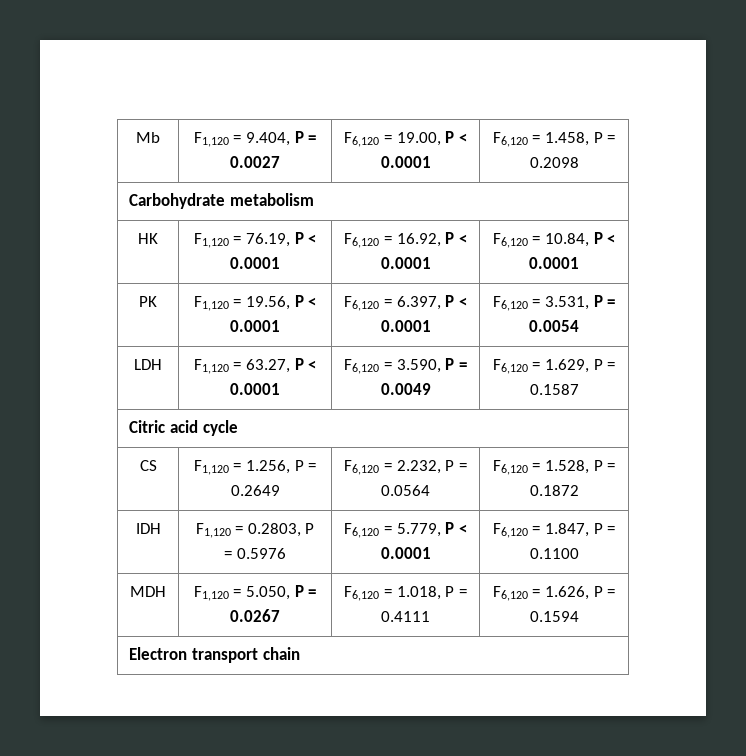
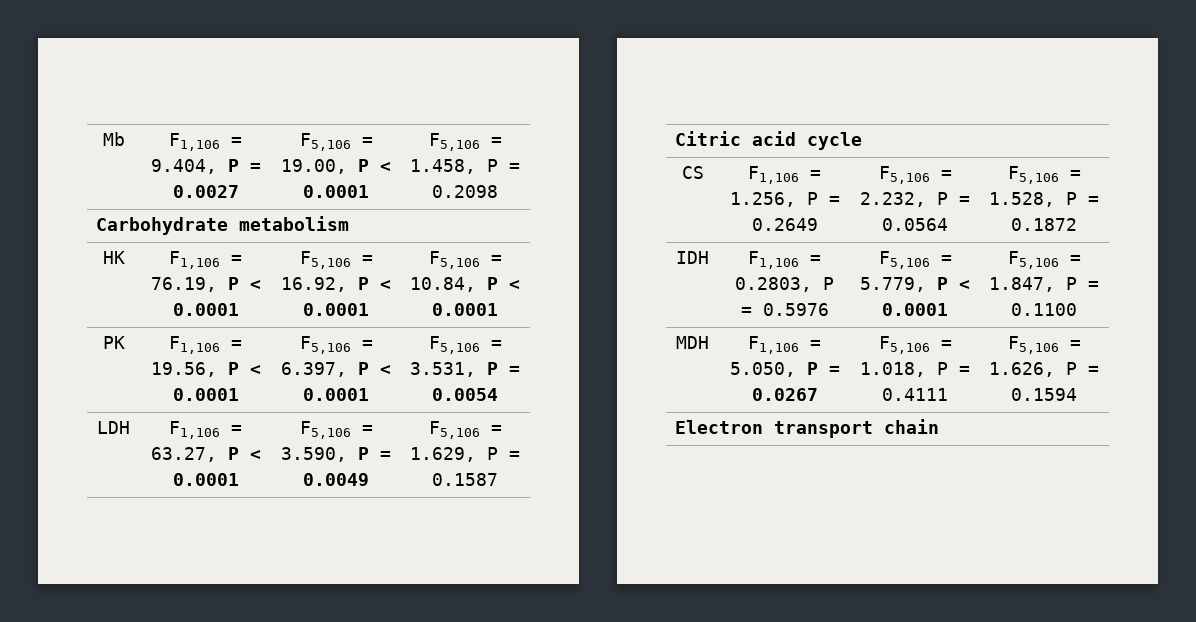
- Mb | F1,120 = 9.404, P = 0.0027 | F6,120 = 19.00, P < 0.0001 | F6,120 = 1.458, P = 0.2098
+ Mb | F1,106 = 9.404, P = 0.0027 | F5,106 = 19.00, P < 0.0001 | F5,106 = 1.458, P = 0.2098
- HK | F1,120 = 76.19, P < 0.0001 | F6,120 = 16.92, P < 0.0001 | F6,120 = 10.84, P < 0.0001
+ HK | F1,106 = 76.19, P < 0.0001 | F5,106 = 16.92, P < 0.0001 | F5,106 = 10.84, P < 0.0001
- PK | F1,120 = 19.56, P < 0.0001 | F6,120 = 6.397, P < 0.0001 | F6,120 = 3.531, P = 0.0054
+ PK | F1,106 = 19.56, P < 0.0001 | F5,106 = 6.397, P < 0.0001 | F5,106 = 3.531, P = 0.0054
- LDH | F1,120 = 63.27, P < 0.0001 | F6,120 = 3.590, P = 0.0049 | F6,120 = 1.629, P = 0.1587
+ LDH | F1,106 = 63.27, P < 0.0001 | F5,106 = 3.590, P = 0.0049 | F5,106 = 1.629, P = 0.1587
- CS | F1,120 = 1.256, P = 0.2649 | F6,120 = 2.232, P = 0.0564 | F6,120 = 1.528, P = 0.1872
+ CS | F1,106 = 1.256, P = 0.2649 | F5,106 = 2.232, P = 0.0564 | F5,106 = 1.528, P = 0.1872
- IDH | F1,120 = 0.2803, P = 0.5976 | F6,120 = 5.779, P < 0.0001 | F6,120 = 1.847, P = 0.1100
+ IDH | F1,106 = 0.2803, P = 0.5976 | F5,106 = 5.779, P < 0.0001 | F5,106 = 1.847, P = 0.1100
- MDH | F1,120 = 5.050, P = 0.0267 | F6,120 = 1.018, P = 0.4111 | F6,120 = 1.626, P = 0.1594
+ MDH | F1,106 = 5.050, P = 0.0267 | F5,106 = 1.018, P = 0.4111 | F5,106 = 1.626, P = 0.1594

